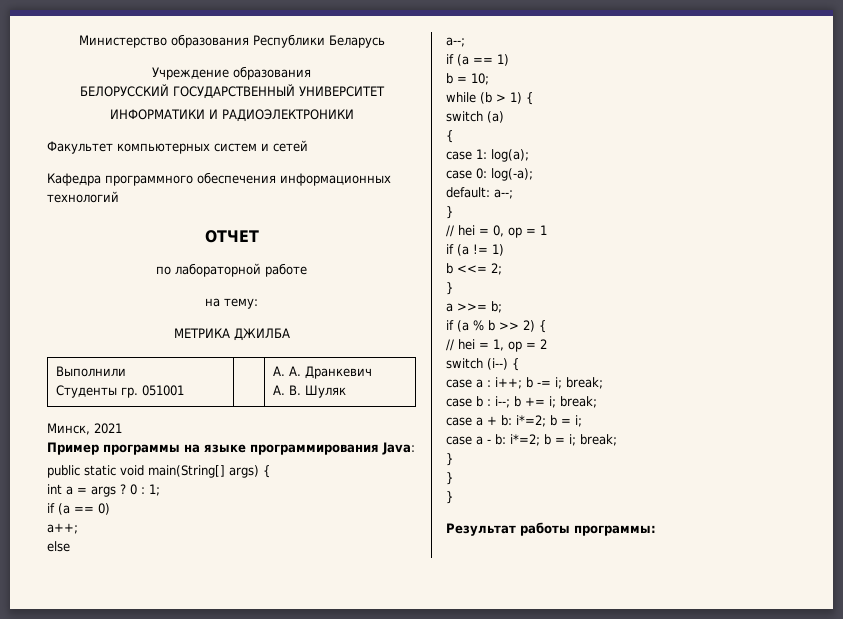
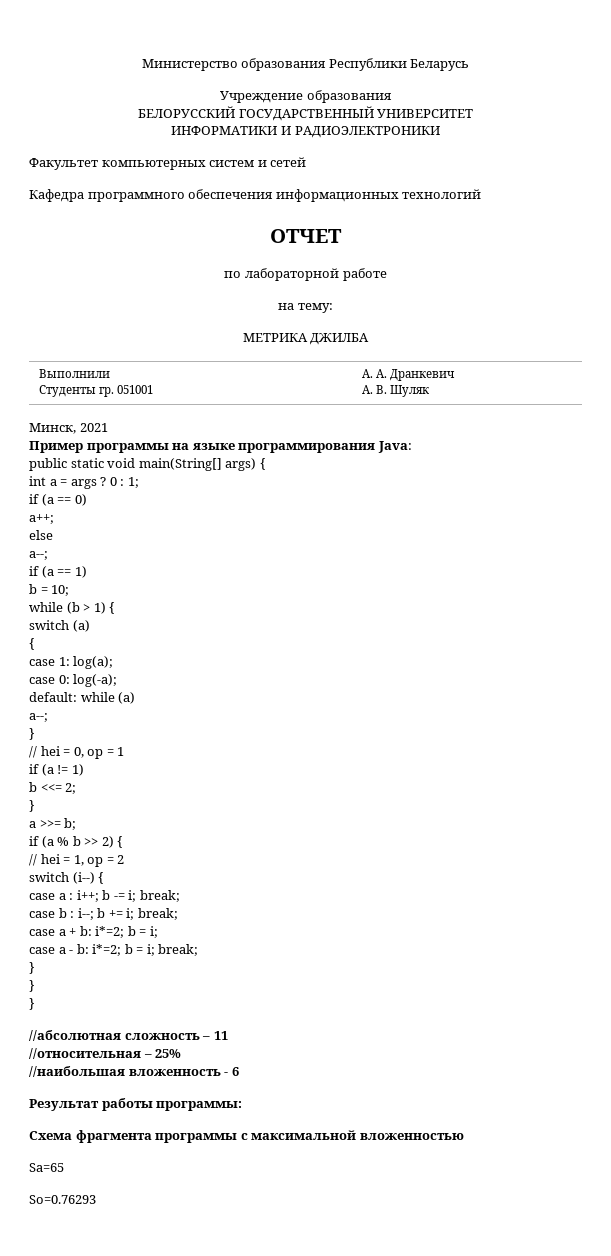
- default: a--;
+ default: while (a)
+ a--;
+ //абсолютная сложность – 11
+ //относительная – 25%
+ //наибольшая вложенность - 6
  Результат работы программы:
+ Схема фрагмента программы с максимальной вложенностью
+ Sa=65
+ So=0.76293

